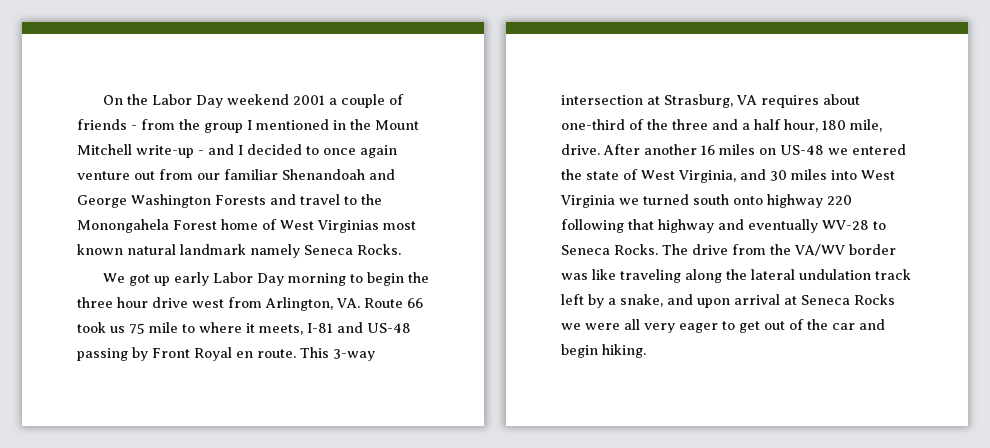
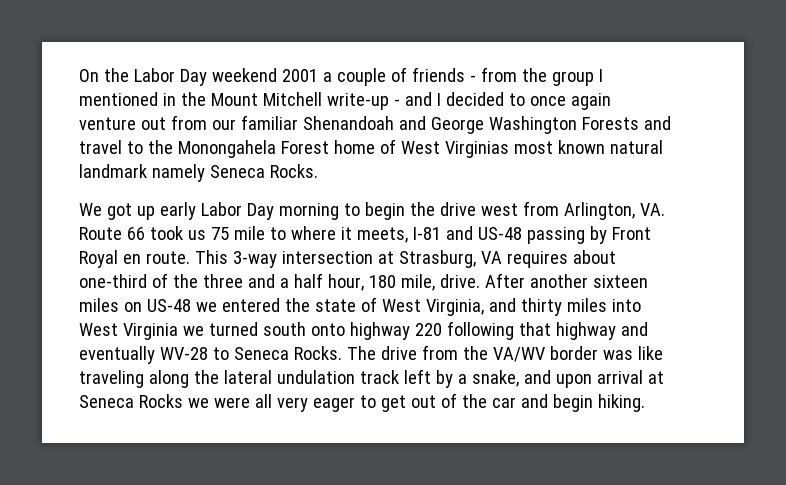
- We got up early Labor Day morning to begin the three hour drive west from Arlington, VA. Route 66 took us 75 mile to where it meets, I-81 and US-48 passing by Front Royal en route.
+ We got up early Labor Day morning to begin the drive west from Arlington, VA. Route 66 took us 75 mile to where it meets, I-81 and US-48 passing by Front Royal en route.
- After another 16 miles on US-48 we entered the state of West Virginia, and 30 miles into West Virginia we turned south onto highway 220 following that highway and eventually WV-28 to Seneca Rocks.
+ After another sixteen miles on US-48 we entered the state of West Virginia, and thirty miles into West Virginia we turned south onto highway 220 following that highway and eventually WV-28 to Seneca Rocks.

